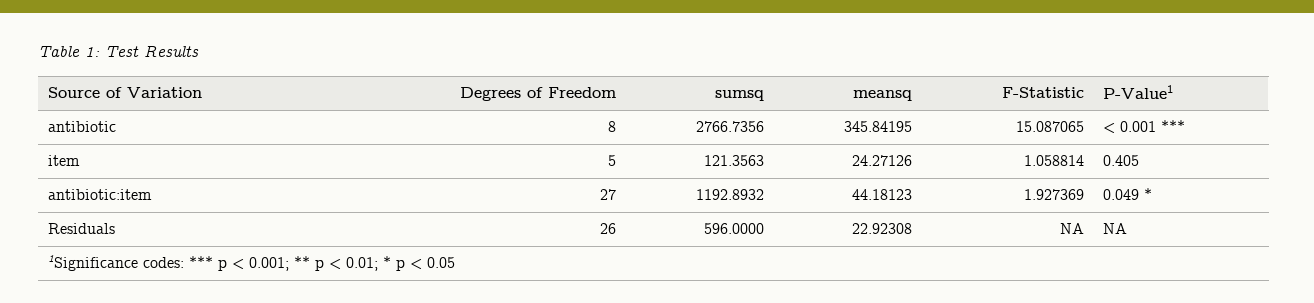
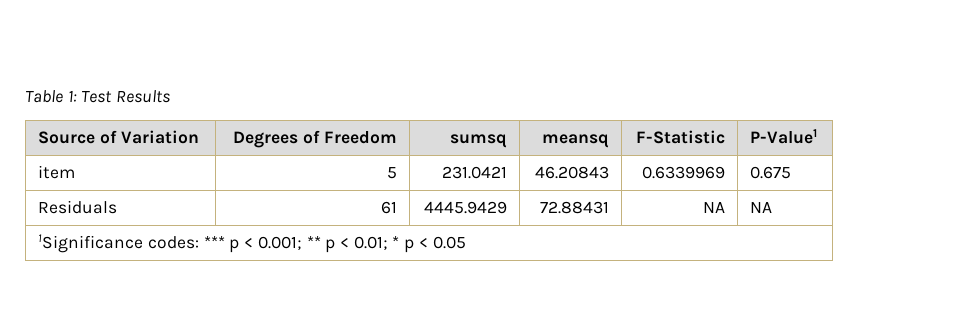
- antibiotic | 8 | 2766.7356 | 345.84195 | 15.087065 | < 0.001 ***
- item | 5 | 121.3563 | 24.27126 | 1.058814 | 0.405
- antibiotic:item | 27 | 1192.8932 | 44.18123 | 1.927369 | 0.049 *
- Residuals | 26 | 596.0000 | 22.92308 | NA | NA
+ item | 5 | 231.0421 | 46.20843 | 0.6339969 | 0.675
+ Residuals | 61 | 4445.9429 | 72.88431 | NA | NA

